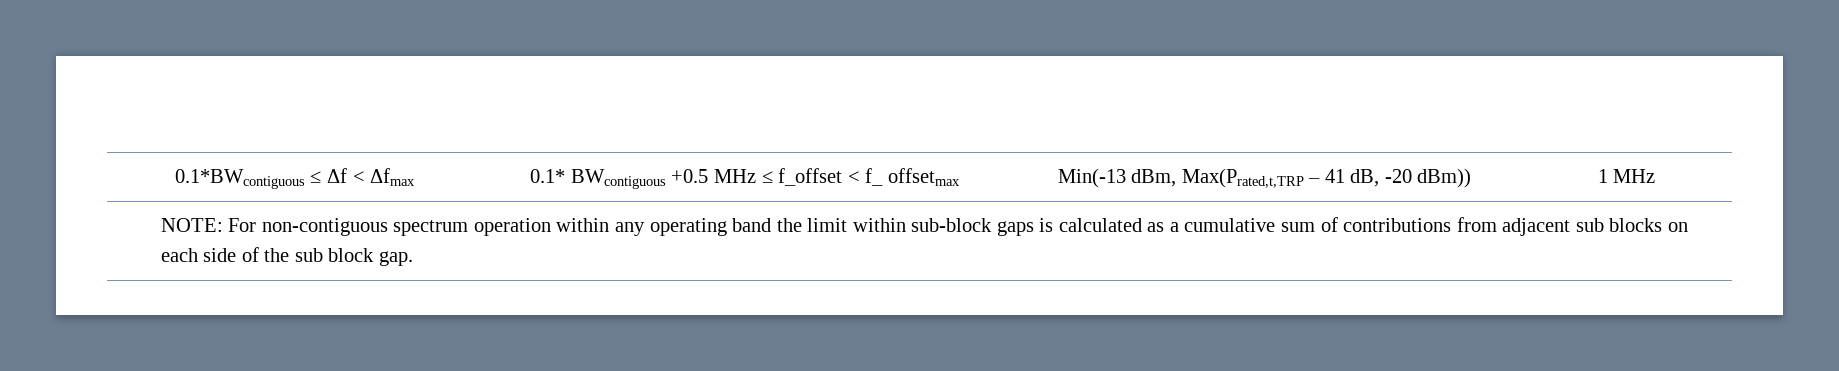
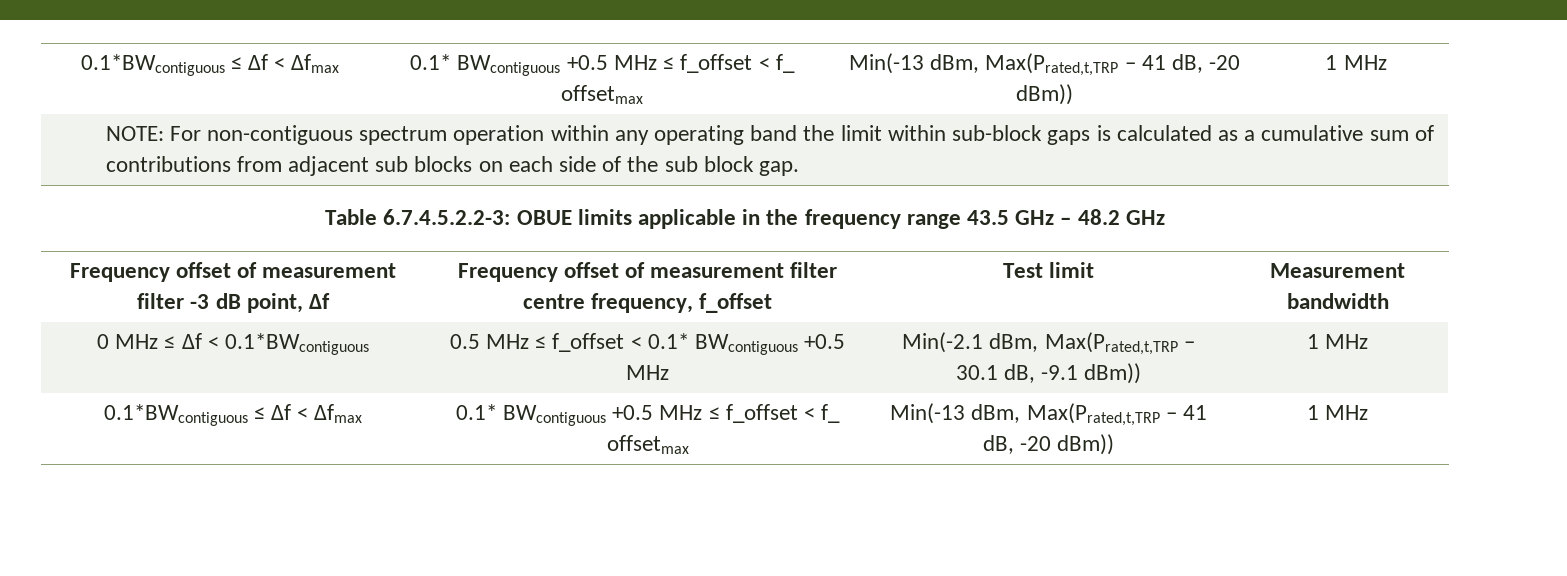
+ Table 6.7.4.5.2.2-3: OBUE limits applicable in the frequency range 43.5 GHz – 48.2 GHz
+ Frequency offset of measurement filter -3 dB point, Δf | Frequency offset of measurement filter centre frequency, f_offset | Test limit | Measurement bandwidth
+ 0 MHz ≤ Δf < 0.1*BWcontiguous | 0.5 MHz ≤ f_offset < 0.1* BWcontiguous +0.5 MHz | Min(-2.1 dBm, Max(Prated,t,TRP – 30.1 dB, -9.1 dBm)) | 1 MHz
+ 0.1*BWcontiguous ≤ Δf < Δfmax | 0.1* BWcontiguous +0.5 MHz ≤ f_offset < f_ offsetmax | Min(-13 dBm, Max(Prated,t,TRP – 41 dB, -20 dBm)) | 1 MHz

